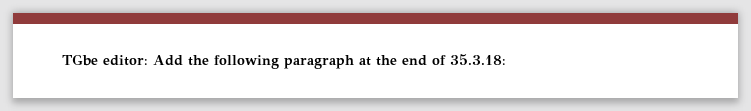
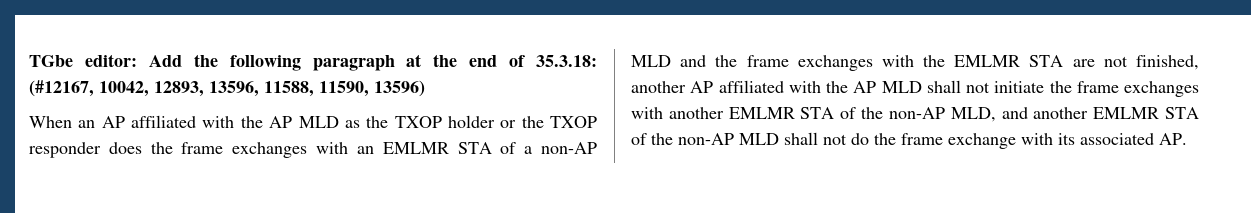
- TGbe editor: Add the following paragraph at the end of 35.3.18:
+ TGbe editor: Add the following paragraph at the end of 35.3.18: (#12167, 10042, 12893, 13596, 11588, 11590, 13596)
+ When an AP affiliated with the AP MLD as the TXOP holder or the TXOP responder does the frame exchanges with an EMLMR STA of a non-AP MLD and the frame exchanges with the EMLMR STA are not finished, another AP affiliated with the AP MLD shall not initiate the frame exchanges with another EMLMR STA of the non-AP MLD, and another EMLMR STA of the non-AP MLD shall not do the frame exchange with its associated AP.

